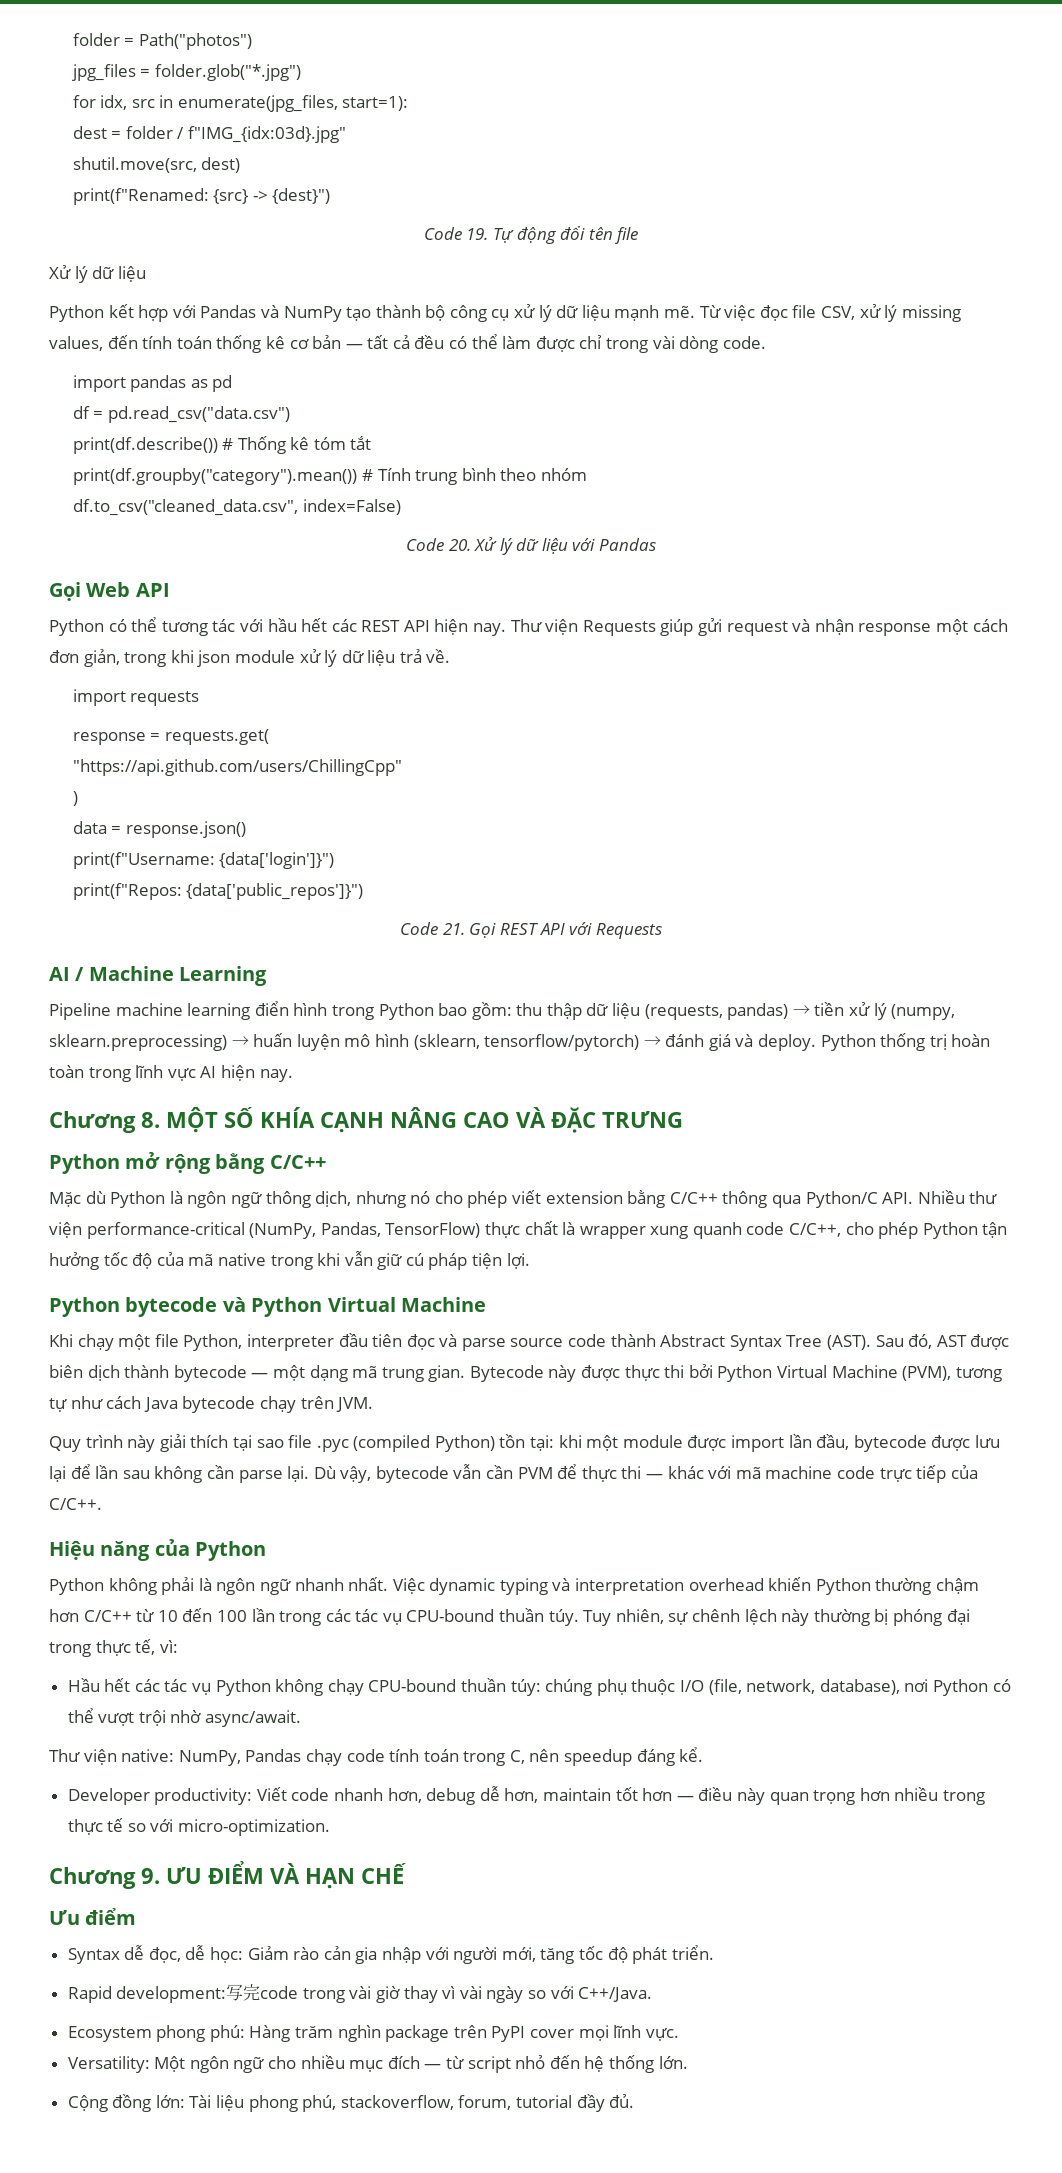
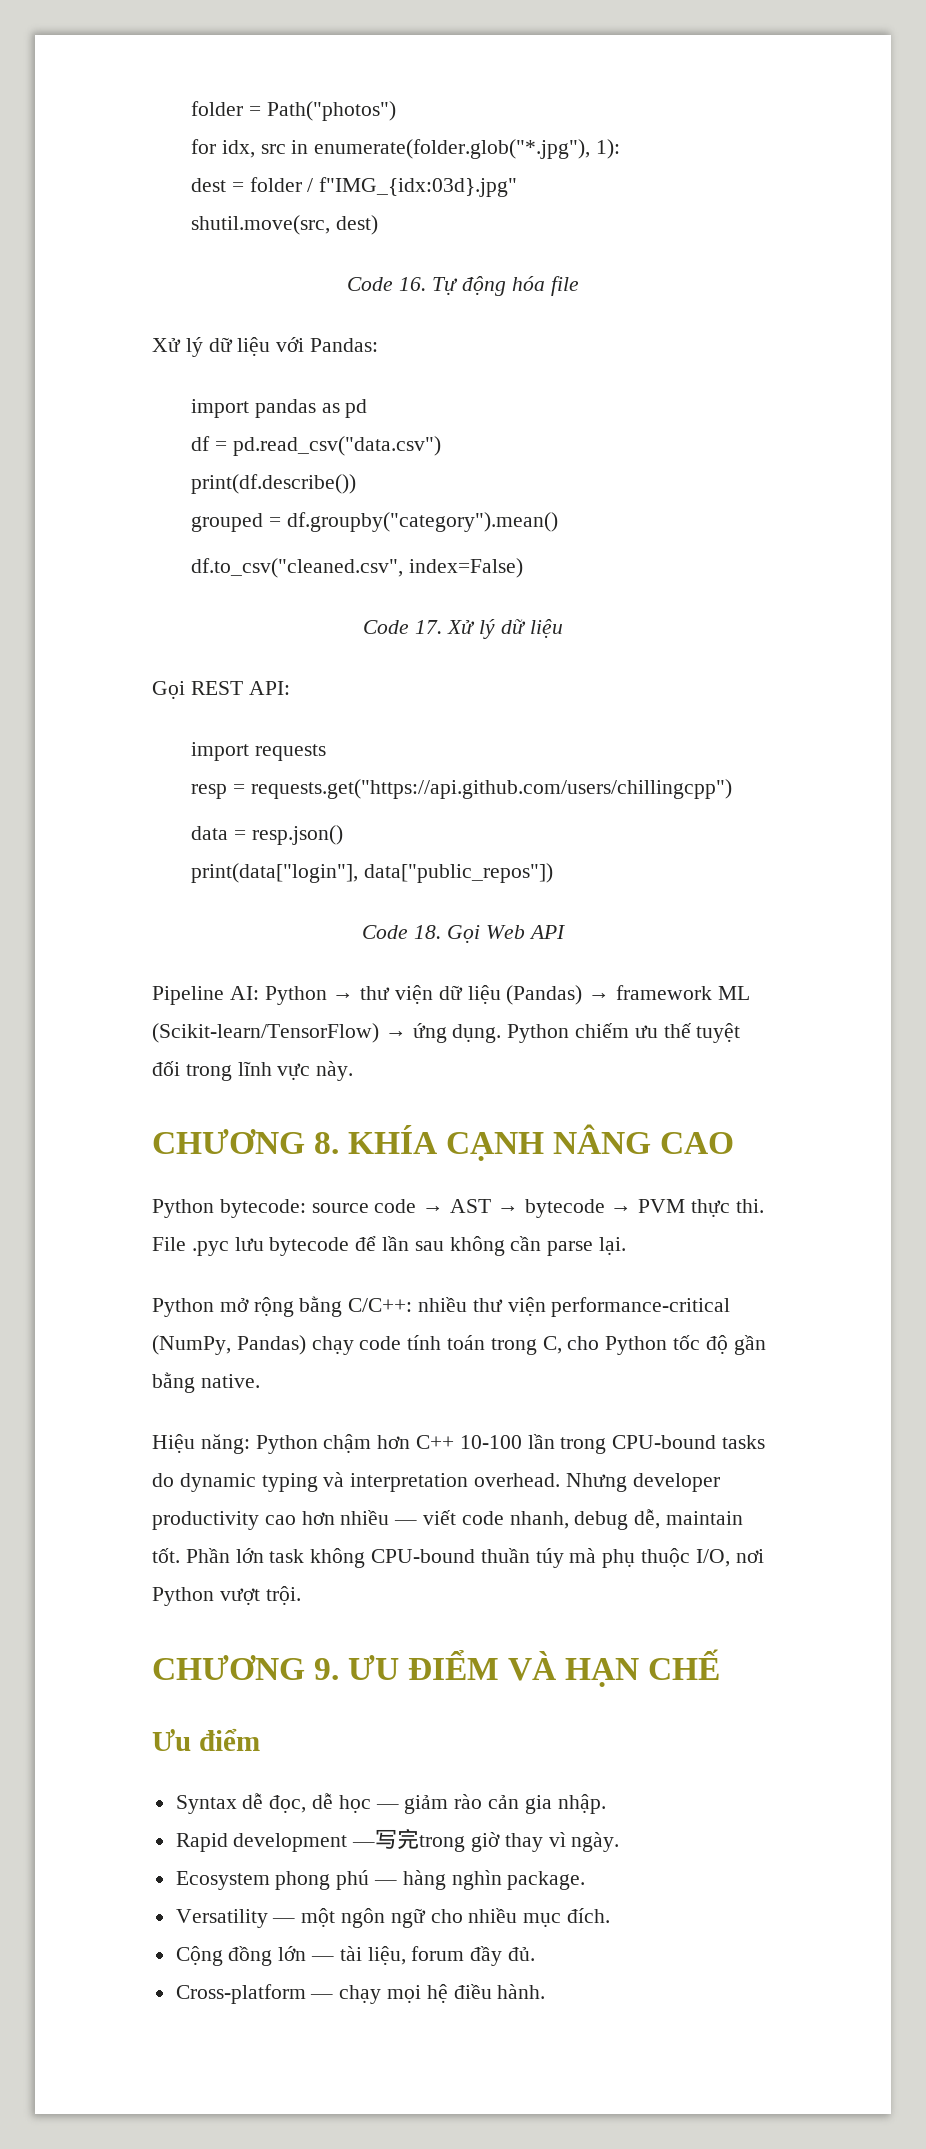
- jpg_files = folder.glob("*.jpg")
- for idx, src in enumerate(jpg_files, start=1):
+ for idx, src in enumerate(folder.glob("*.jpg"), 1):
- print(f"Renamed: {src} -> {dest}")
- Code 19. Tự động đổi tên file
- Xử lý dữ liệu
- Python kết hợp với Pandas và NumPy tạo thành bộ công cụ xử lý dữ liệu mạnh mẽ. Từ việc đọc file CSV, xử lý missing values, đến tính toán thống kê cơ bản — tất cả đều có thể làm được chỉ trong vài dòng code.
+ Code 16. Tự động hóa file
+ Xử lý dữ liệu với Pandas:
- print(df.describe()) # Thống kê tóm tắt
- print(df.groupby("category").mean()) # Tính trung bình theo nhóm
- df.to_csv("cleaned_data.csv", index=False)
+ print(df.describe())
+ grouped = df.groupby("category").mean()
+ df.to_csv("cleaned.csv", index=False)
- Code 20. Xử lý dữ liệu với Pandas
- Gọi Web API
- Python có thể tương tác với hầu hết các REST API hiện nay. Thư viện Requests giúp gửi request và nhận response một cách đơn giản, trong khi json module xử lý dữ liệu trả về.
+ Code 17. Xử lý dữ liệu
+ Gọi REST API:
  import requests
- response = requests.get(
- "https://api.github.com/users/ChillingCpp"
- )
- data = response.json()
- print(f"Username: {data['login']}")
- print(f"Repos: {data['public_repos']}")
- Code 21. Gọi REST API với Requests
- AI / Machine Learning
- Pipeline machine learning điển hình trong Python bao gồm: thu thập dữ liệu (requests, pandas) → tiền xử lý (numpy, sklearn.preprocessing) → huấn luyện mô hình (sklearn, tensorflow/pytorch) → đánh giá và deploy. Python thống trị hoàn toàn trong lĩnh vực AI hiện nay.
- Chương 8. MỘT SỐ KHÍA CẠNH NÂNG CAO VÀ ĐẶC TRƯNG
- Python mở rộng bằng C/C++
- Mặc dù Python là ngôn ngữ thông dịch, nhưng nó cho phép viết extension bằng C/C++ thông qua Python/C API. Nhiều thư viện performance-critical (NumPy, Pandas, TensorFlow) thực chất là wrapper xung quanh code C/C++, cho phép Python tận hưởng tốc độ của mã native trong khi vẫn giữ cú pháp tiện lợi.
- Python bytecode và Python Virtual Machine
- Khi chạy một file Python, interpreter đầu tiên đọc và parse source code thành Abstract Syntax Tree (AST). Sau đó, AST được biên dịch thành bytecode — một dạng mã trung gian. Bytecode này được thực thi bởi Python Virtual Machine (PVM), tương tự như cách Java bytecode chạy trên JVM.
- Quy trình này giải thích tại sao file .pyc (compiled Python) tồn tại: khi một module được import lần đầu, bytecode được lưu lại để lần sau không cần parse lại. Dù vậy, bytecode vẫn cần PVM để thực thi — khác với mã machine code trực tiếp của C/C++.
- Hiệu năng của Python
- Python không phải là ngôn ngữ nhanh nhất. Việc dynamic typing và interpretation overhead khiến Python thường chậm hơn C/C++ từ 10 đến 100 lần trong các tác vụ CPU-bound thuần túy. Tuy nhiên, sự chênh lệch này thường bị phóng đại trong thực tế, vì:
- Hầu hết các tác vụ Python không chạy CPU-bound thuần túy: chúng phụ thuộc I/O (file, network, database), nơi Python có thể vượt trội nhờ async/await.
- Thư viện native: NumPy, Pandas chạy code tính toán trong C, nên speedup đáng kể.
- Developer productivity: Viết code nhanh hơn, debug dễ hơn, maintain tốt hơn — điều này quan trọng hơn nhiều trong thực tế so với micro-optimization.
- Chương 9. ƯU ĐIỂM VÀ HẠN CHẾ
+ resp = requests.get("https://api.github.com/users/chillingcpp")
+ data = resp.json()
+ print(data["login"], data["public_repos"])
+ Code 18. Gọi Web API
+ Pipeline AI: Python → thư viện dữ liệu (Pandas) → framework ML (Scikit-learn/TensorFlow) → ứng dụng. Python chiếm ưu thế tuyệt đối trong lĩnh vực này.
+ CHƯƠNG 8. KHÍA CẠNH NÂNG CAO
+ Python bytecode: source code → AST → bytecode → PVM thực thi. File .pyc lưu bytecode để lần sau không cần parse lại.
+ Python mở rộng bằng C/C++: nhiều thư viện performance-critical (NumPy, Pandas) chạy code tính toán trong C, cho Python tốc độ gần bằng native.
+ Hiệu năng: Python chậm hơn C++ 10-100 lần trong CPU-bound tasks do dynamic typing và interpretation overhead. Nhưng developer productivity cao hơn nhiều — viết code nhanh, debug dễ, maintain tốt. Phần lớn task không CPU-bound thuần túy mà phụ thuộc I/O, nơi Python vượt trội.
+ CHƯƠNG 9. ƯU ĐIỂM VÀ HẠN CHẾ
- Syntax dễ đọc, dễ học: Giảm rào cản gia nhập với người mới, tăng tốc độ phát triển.
- Rapid development:写完code trong vài giờ thay vì vài ngày so với C++/Java.
- Ecosystem phong phú: Hàng trăm nghìn package trên PyPI cover mọi lĩnh vực.
- Versatility: Một ngôn ngữ cho nhiều mục đích — từ script nhỏ đến hệ thống lớn.
- Cộng đồng lớn: Tài liệu phong phú, stackoverflow, forum, tutorial đầy đủ.
+ Syntax dễ đọc, dễ học — giảm rào cản gia nhập.
+ Rapid development —写完trong giờ thay vì ngày.
+ Ecosystem phong phú — hàng nghìn package.
+ Versatility — một ngôn ngữ cho nhiều mục đích.
+ Cộng đồng lớn — tài liệu, forum đầy đủ.
+ Cross-platform — chạy mọi hệ điều hành.

